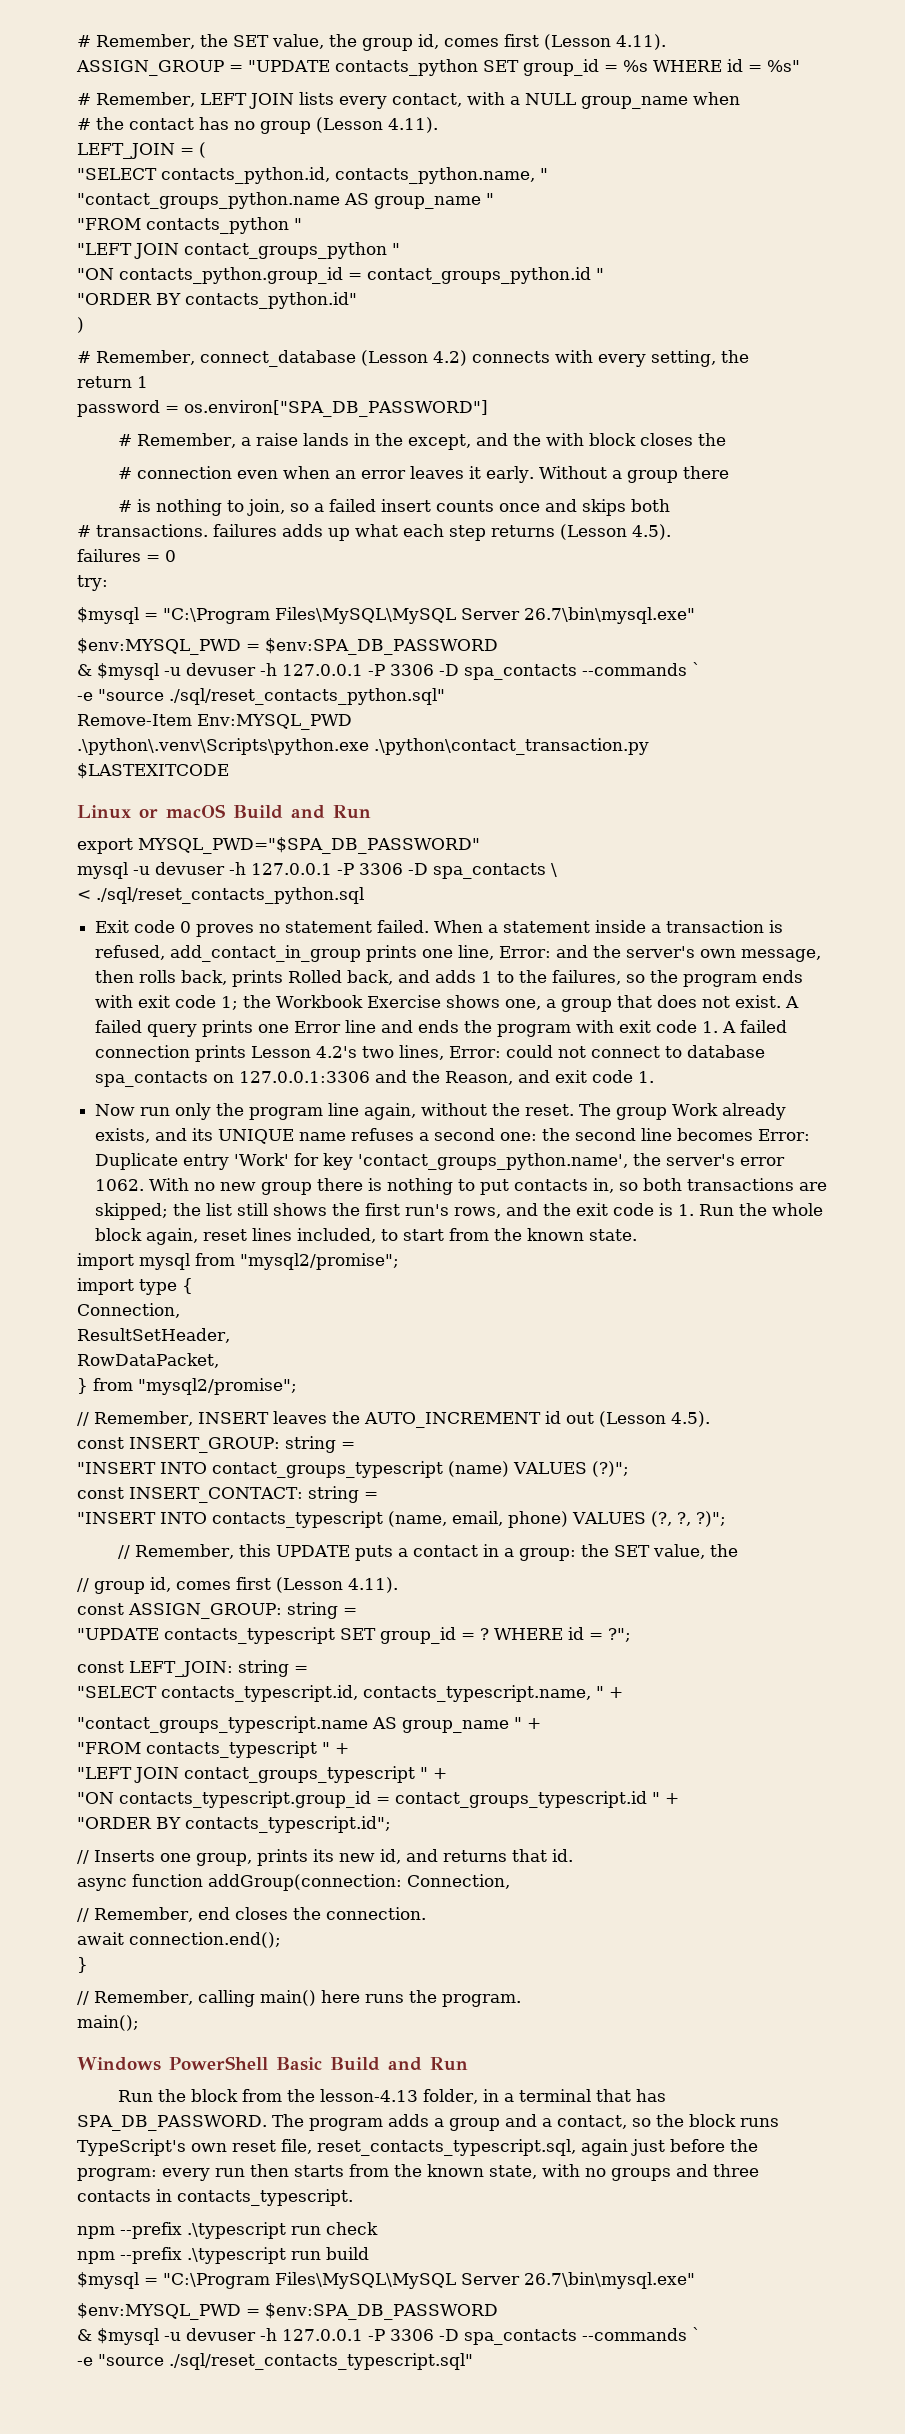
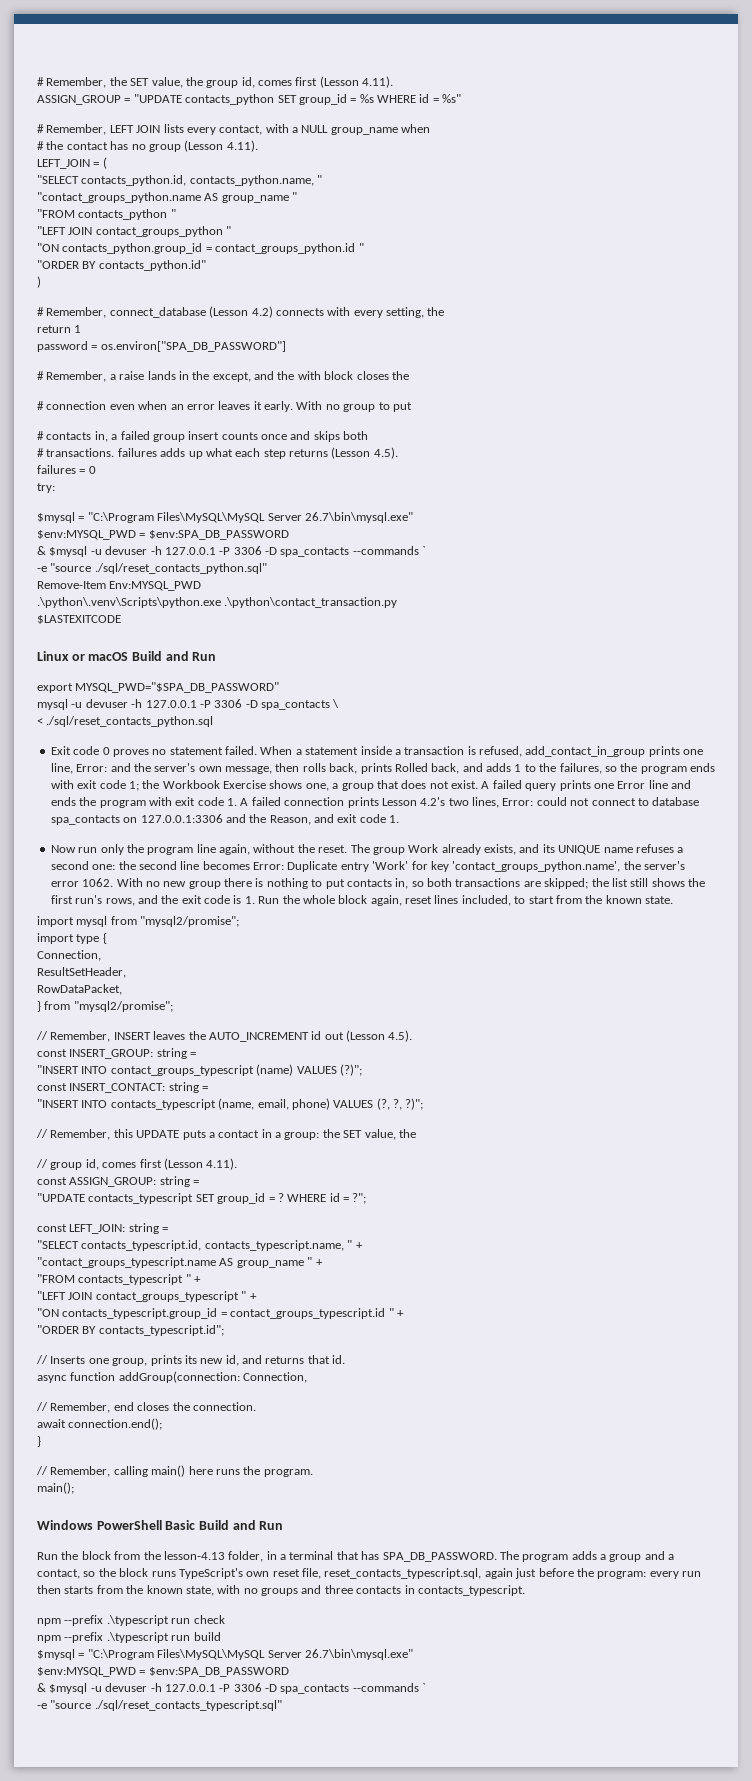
- Without a group there
- # is nothing to join, so a failed insert counts once and skips both
+ With no group to put
+ # contacts in, a failed group insert counts once and skips both

